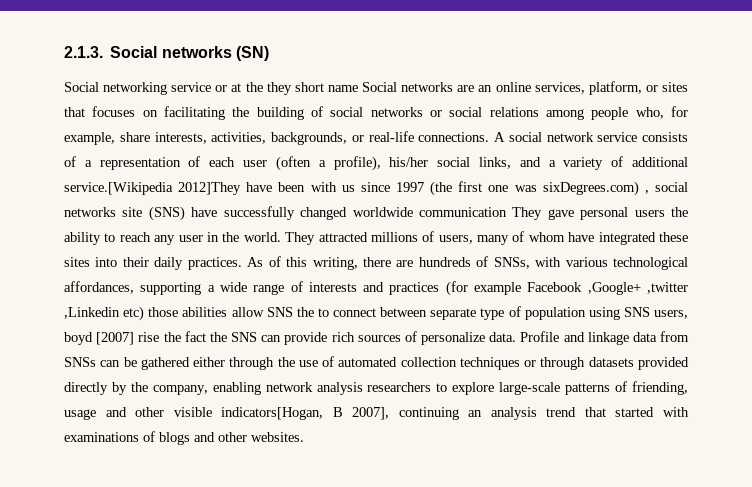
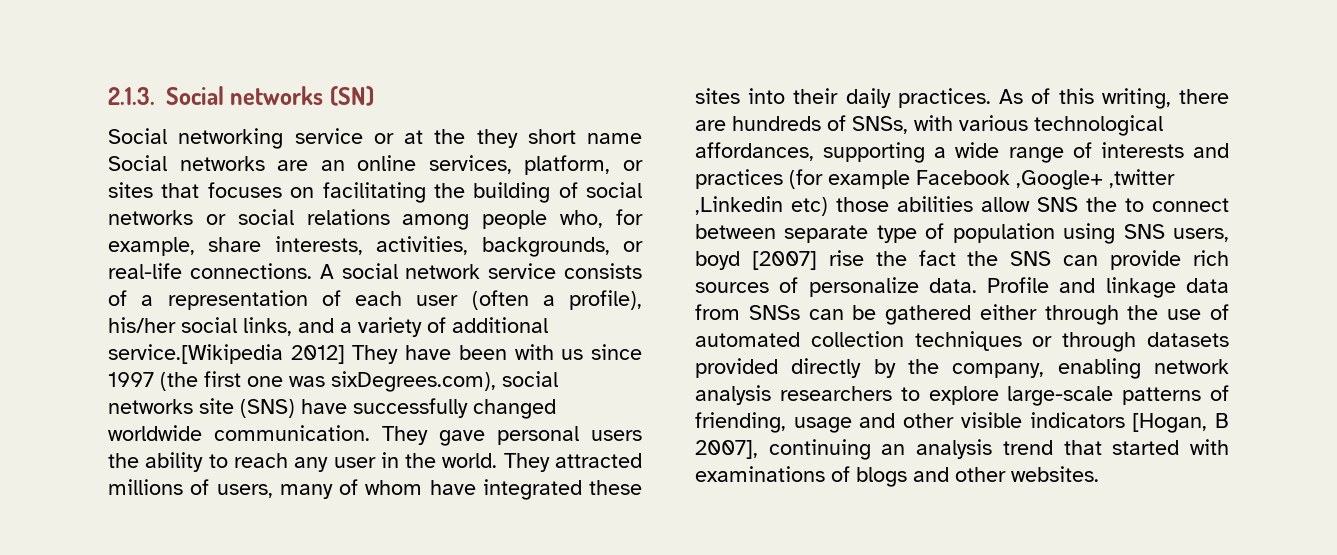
- A social network service consists of a representation of each user (often a profile), his/her social links, and a variety of additional service.[Wikipedia 2012]They have been with us since 1997 (the first one was sixDegrees.com) , social networks site (SNS) have successfully changed worldwide communication They gave personal users the ability to reach any user in the world.
+ A social network service consists of a representation of each user (often a profile), his/her social links, and a variety of additional service.[Wikipedia 2012] They have been with us since 1997 (the first one was sixDegrees.com), social networks site (SNS) have successfully changed worldwide communication. They gave personal users the ability to reach any user in the world.
- Profile and linkage data from SNSs can be gathered either through the use of automated collection techniques or through datasets provided directly by the company, enabling network analysis researchers to explore large-scale patterns of friending, usage and other visible indicators[Hogan, B 2007], continuing an analysis trend that started with examinations of blogs and other websites.
+ Profile and linkage data from SNSs can be gathered either through the use of automated collection techniques or through datasets provided directly by the company, enabling network analysis researchers to explore large-scale patterns of friending, usage and other visible indicators [Hogan, B 2007], continuing an analysis trend that started with examinations of blogs and other websites.

